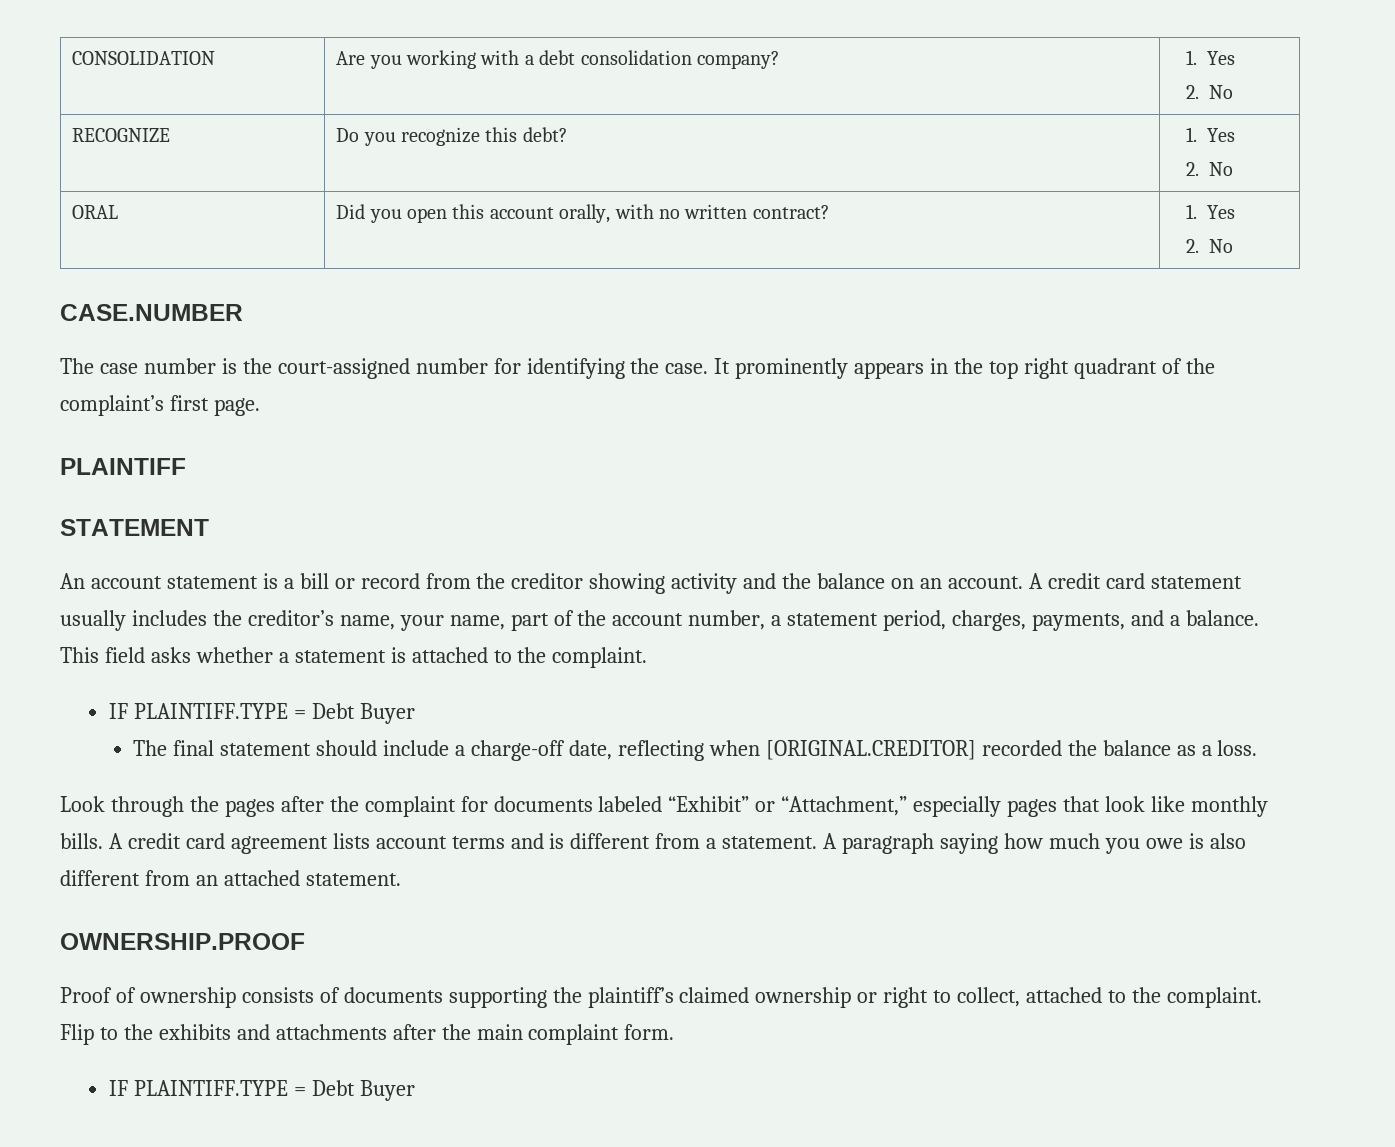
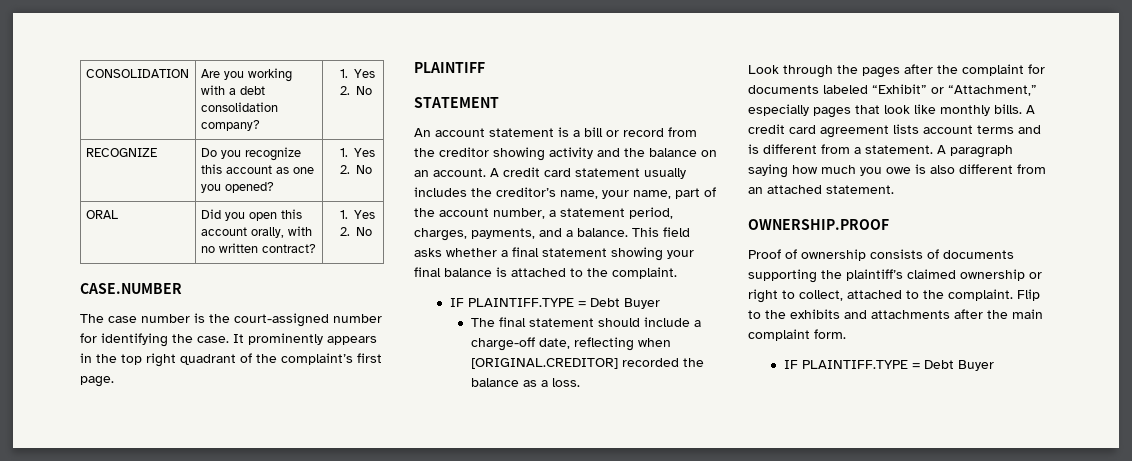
- RECOGNIZE | Do you recognize this debt? | 1. Yes
+ RECOGNIZE | Do you recognize this account as one you opened? | 1. Yes
- This field asks whether a statement is attached to the complaint.
+ This field asks whether a final statement showing your final balance is attached to the complaint.

